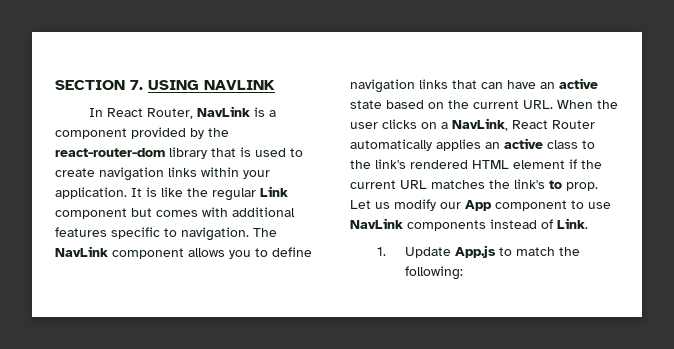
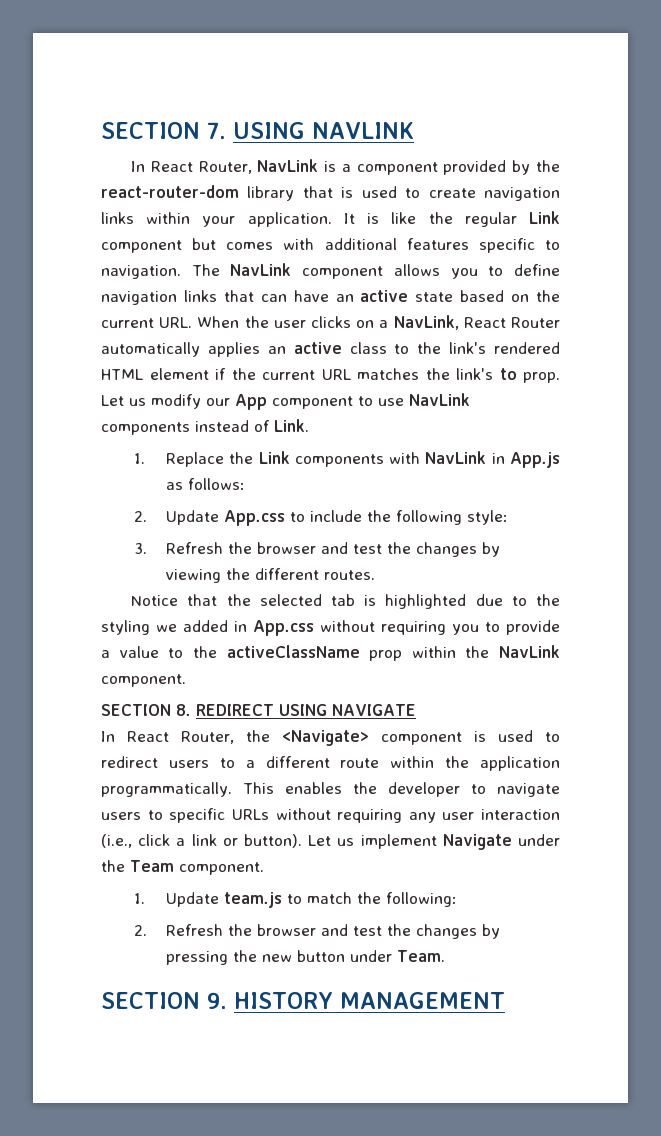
- 1. Update App.js to match the following:
+ 1. Replace the Link components with NavLink in App.js as follows:
+ 2. Update App.css to include the following style:
+ 3. Refresh the browser and test the changes by viewing the different routes.
+ Notice that the selected tab is highlighted due to the styling we added in App.css without requiring you to provide a value to the activeClassName prop within the NavLink component.
+ SECTION 8. REDIRECT USING NAVIGATE
+ In React Router, the <Navigate> component is used to redirect users to a different route within the application programmatically. This enables the developer to navigate users to specific URLs without requiring any user interaction (i.e., click a link or button). Let us implement Navigate under the Team component.
+ 1. Update team.js to match the following:
+ 2. Refresh the browser and test the changes by pressing the new button under Team.
+ SECTION 9. HISTORY MANAGEMENT

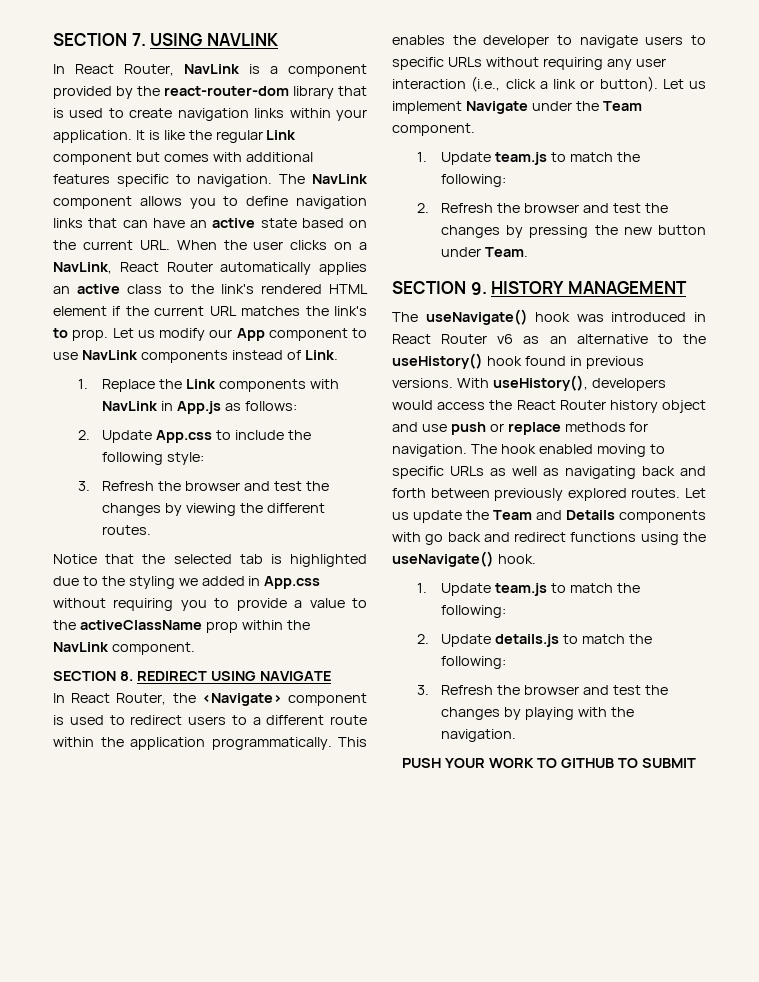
+ The useNavigate() hook was introduced in React Router v6 as an alternative to the useHistory() hook found in previous versions. With useHistory(), developers would access the React Router history object and use push or replace methods for navigation. The hook enabled moving to specific URLs as well as navigating back and forth between previously explored routes. Let us update the Team and Details components with go back and redirect functions using the useNavigate() hook.
+ 1. Update team.js to match the following:
+ 2. Update details.js to match the following:
+ 3. Refresh the browser and test the changes by playing with the navigation.
+ PUSH YOUR WORK TO GITHUB TO SUBMIT

